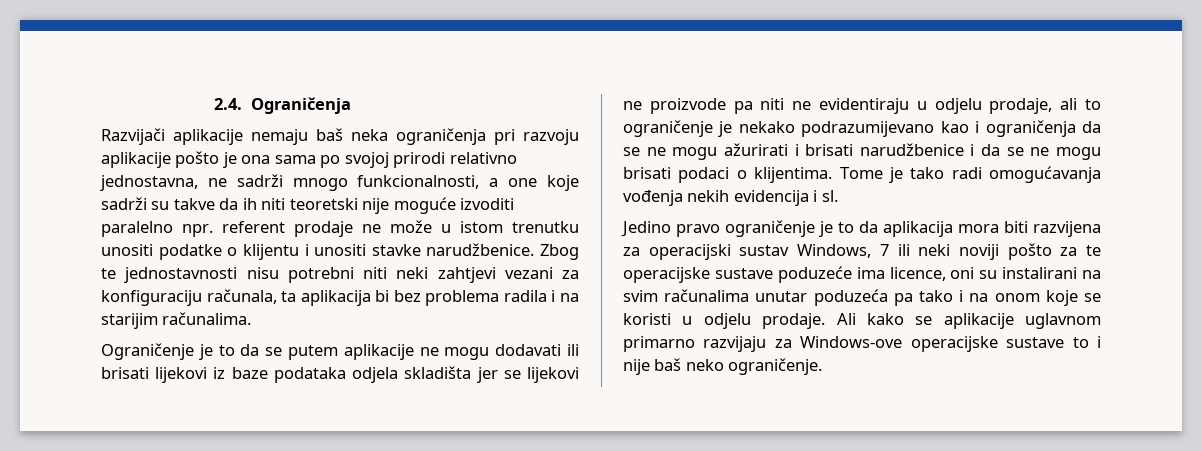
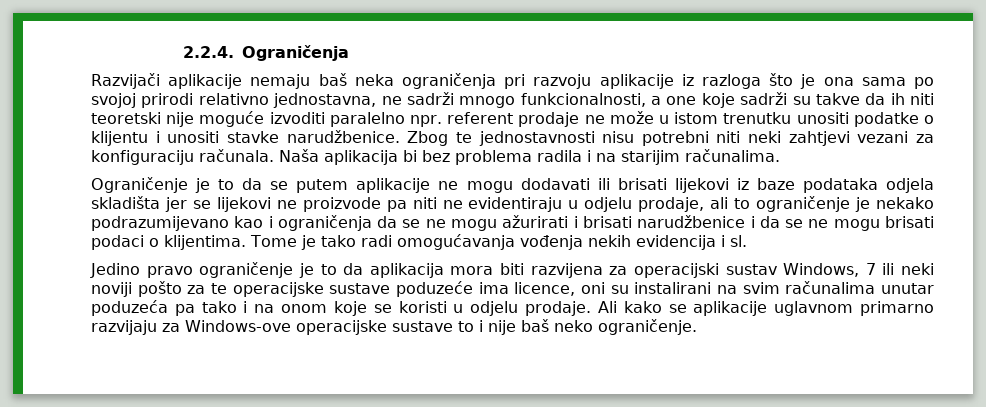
- 2.4. Ograničenja
+ 2.2.4. Ograničenja
- Razvijači aplikacije nemaju baš neka ograničenja pri razvoju aplikacije pošto je ona sama po svojoj prirodi relativno jednostavna, ne sadrži mnogo funkcionalnosti, a one koje sadrži su takve da ih niti teoretski nije moguće izvoditi paralelno npr. referent prodaje ne može u istom trenutku unositi podatke o klijentu i unositi stavke narudžbenice.
+ Razvijači aplikacije nemaju baš neka ograničenja pri razvoju aplikacije iz razloga što je ona sama po svojoj prirodi relativno jednostavna, ne sadrži mnogo funkcionalnosti, a one koje sadrži su takve da ih niti teoretski nije moguće izvoditi paralelno npr. referent prodaje ne može u istom trenutku unositi podatke o klijentu i unositi stavke narudžbenice.
- Zbog te jednostavnosti nisu potrebni niti neki zahtjevi vezani za konfiguraciju računala, ta aplikacija bi bez problema radila i na starijim računalima.
+ Zbog te jednostavnosti nisu potrebni niti neki zahtjevi vezani za konfiguraciju računala. Naša aplikacija bi bez problema radila i na starijim računalima.

